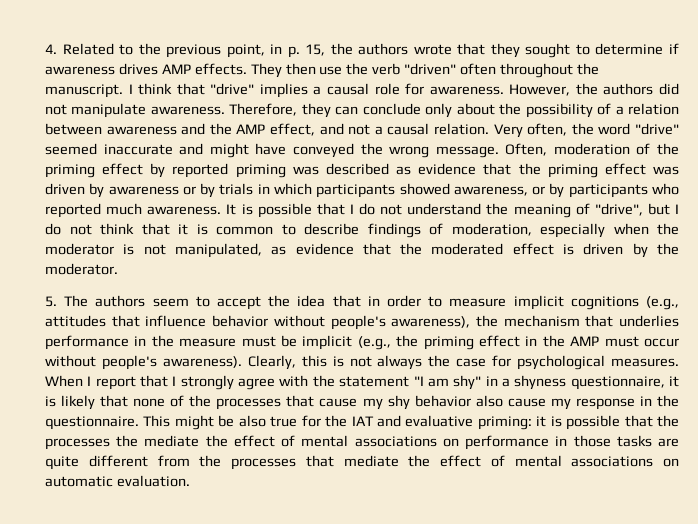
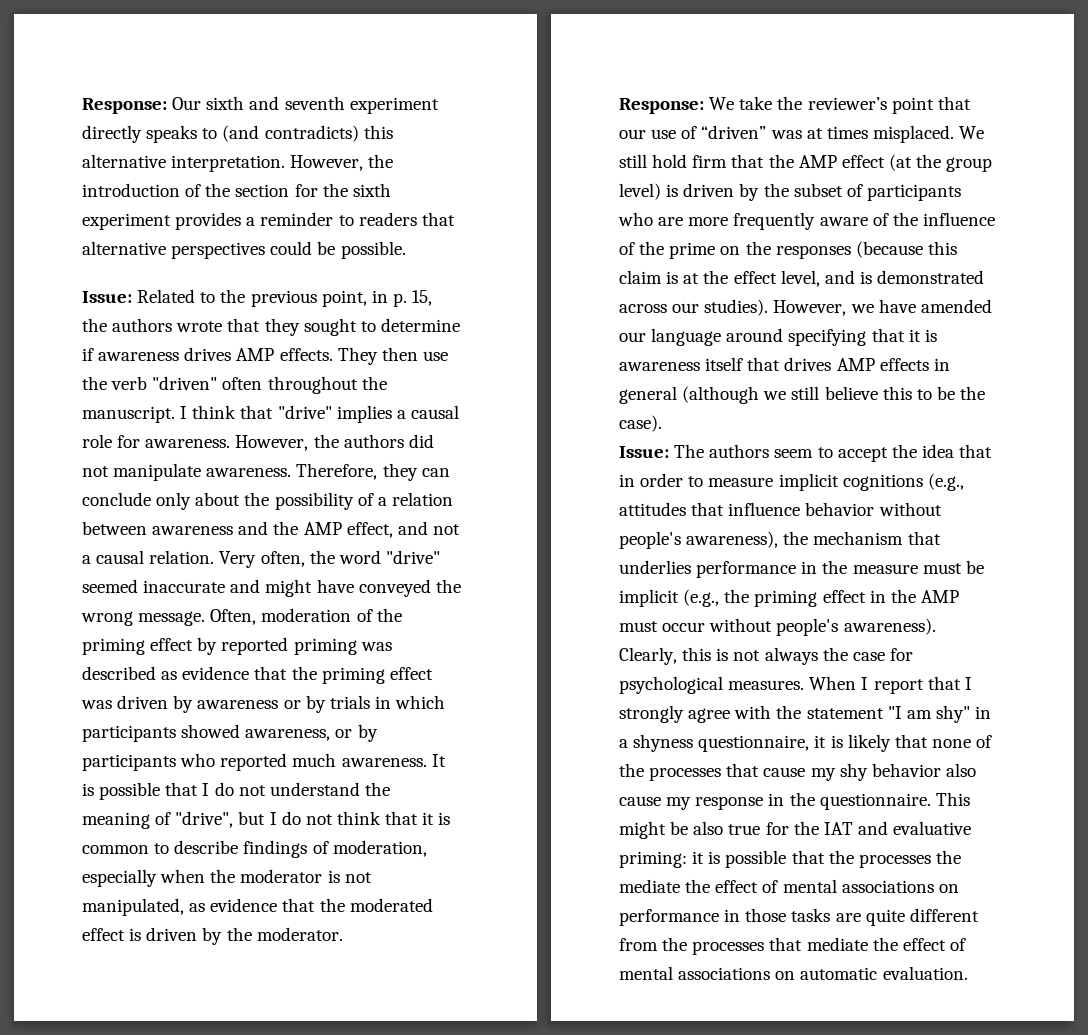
- 4. Related to the previous point, in p. 15, the authors wrote that they sought to determine if awareness drives AMP effects.
+ Response: Our sixth and seventh experiment directly speaks to (and contradicts) this alternative interpretation. However, the introduction of the section for the sixth experiment provides a reminder to readers that alternative perspectives could be possible.
+ Issue: Related to the previous point, in p. 15, the authors wrote that they sought to determine if awareness drives AMP effects.
- 5. The authors seem to accept the idea that in order to measure implicit cognitions (e.g., attitudes that influence behavior without people's awareness), the mechanism that underlies performance in the measure must be implicit (e.g., the priming effect in the AMP must occur without people's awareness).
+ Response: We take the reviewer’s point that our use of “driven” was at times misplaced. We still hold firm that the AMP effect (at the group level) is driven by the subset of participants who are more frequently aware of the influence of the prime on the responses (because this claim is at the effect level, and is demonstrated across our studies). However, we have amended our language around specifying that it is awareness itself that drives AMP effects in general (although we still believe this to be the case).
+ Issue: The authors seem to accept the idea that in order to measure implicit cognitions (e.g., attitudes that influence behavior without people's awareness), the mechanism that underlies performance in the measure must be implicit (e.g., the priming effect in the AMP must occur without people's awareness).

